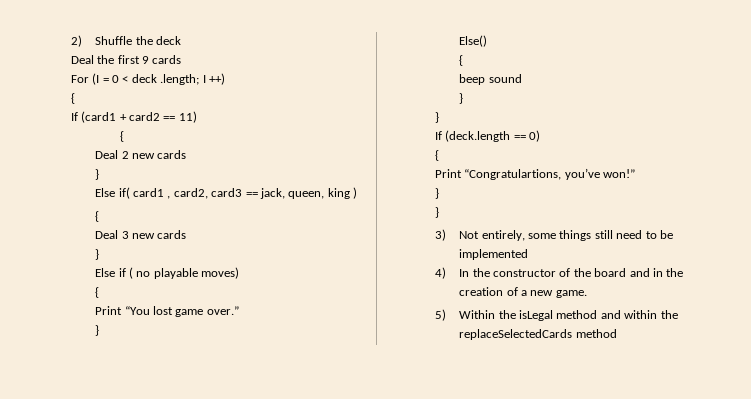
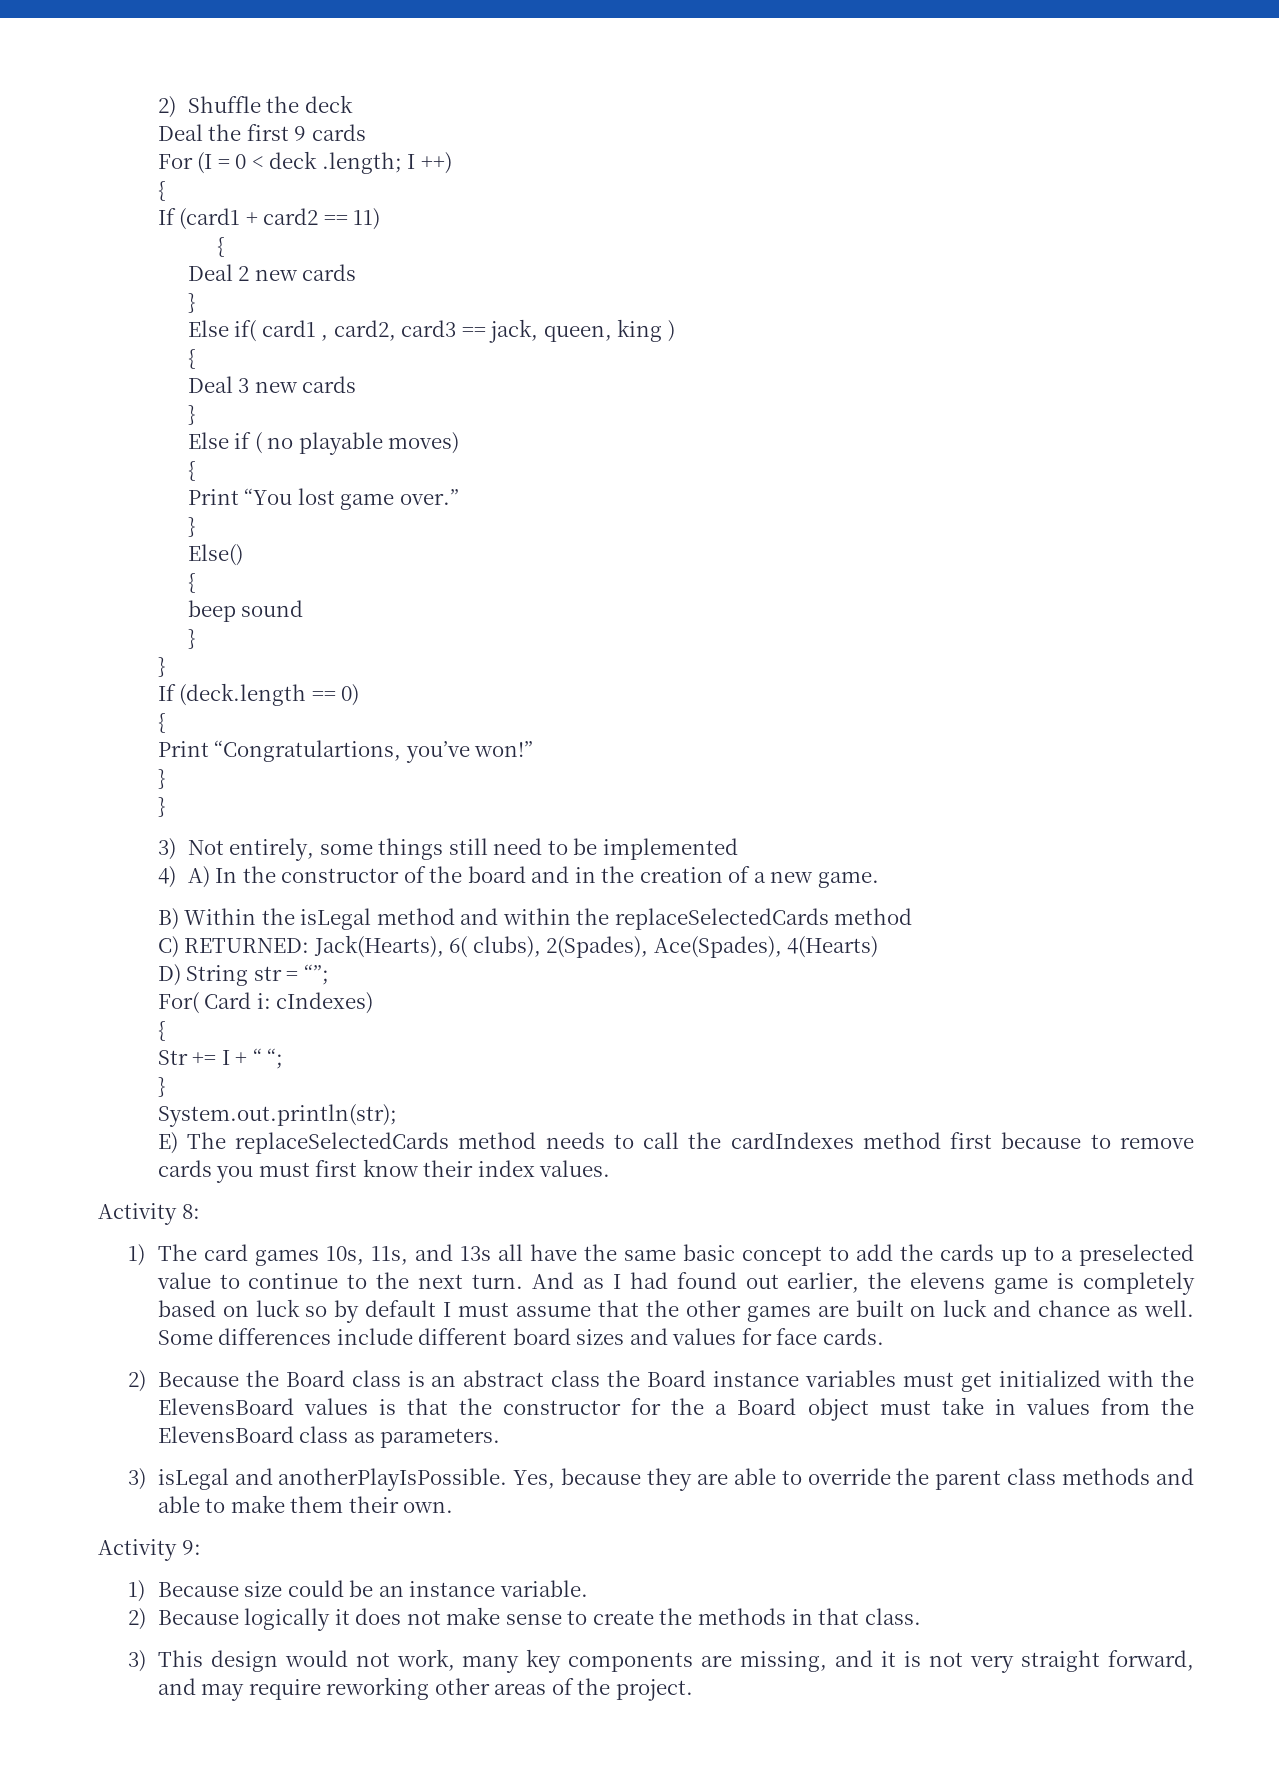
- 4) In the constructor of the board and in the creation of a new game.
+ 4) A) In the constructor of the board and in the creation of a new game.
- 5) Within the isLegal method and within the replaceSelectedCards method
+ B) Within the isLegal method and within the replaceSelectedCards method
+ C) RETURNED: Jack(Hearts), 6( clubs), 2(Spades), Ace(Spades), 4(Hearts)
+ D) String str = “”;
+ For( Card i: cIndexes)
+ {
+ Str += I + “ “;
+ }
+ System.out.println(str);
+ E) The replaceSelectedCards method needs to call the cardIndexes method first because to remove cards you must first know their index values.
+ Activity 8:
+ 1) The card games 10s, 11s, and 13s all have the same basic concept to add the cards up to a preselected value to continue to the next turn. And as I had found out earlier, the elevens game is completely based on luck so by default I must assume that the other games are built on luck and chance as well. Some differences include different board sizes and values for face cards.
+ 2) Because the Board class is an abstract class the Board instance variables must get initialized with the ElevensBoard values is that the constructor for the a Board object must take in values from the ElevensBoard class as parameters.
+ 3) isLegal and anotherPlayIsPossible. Yes, because they are able to override the parent class methods and able to make them their own.
+ Activity 9:
+ 1) Because size could be an instance variable.
+ 2) Because logically it does not make sense to create the methods in that class.
+ 3) This design would not work, many key components are missing, and it is not very straight forward, and may require reworking other areas of the project.

